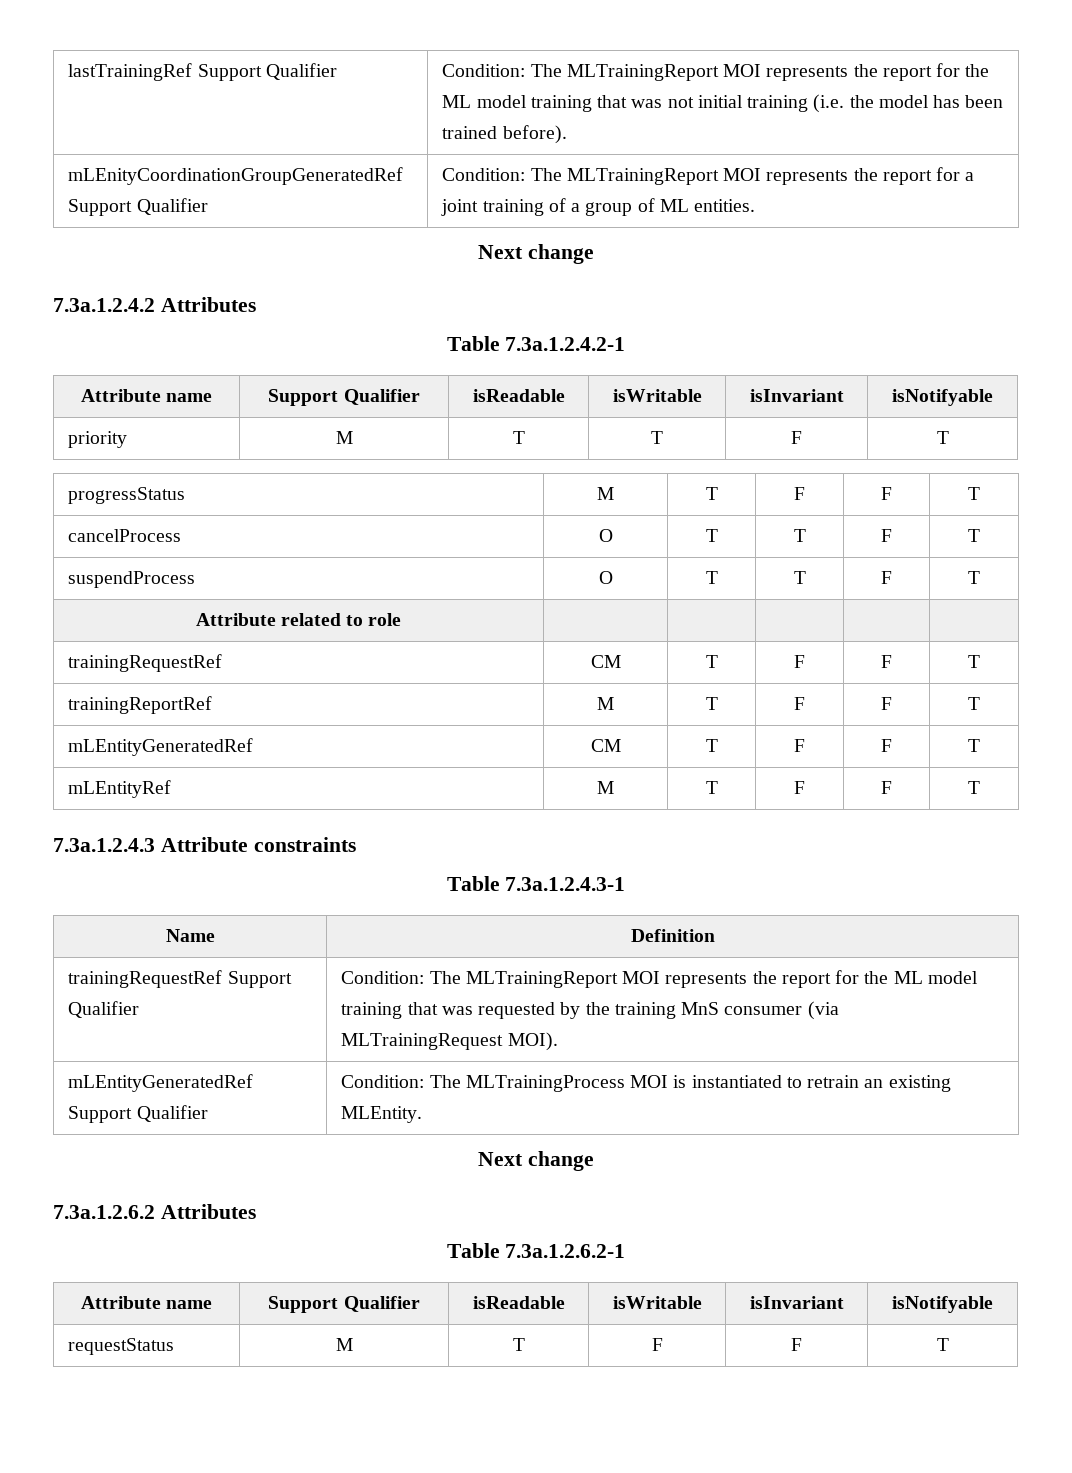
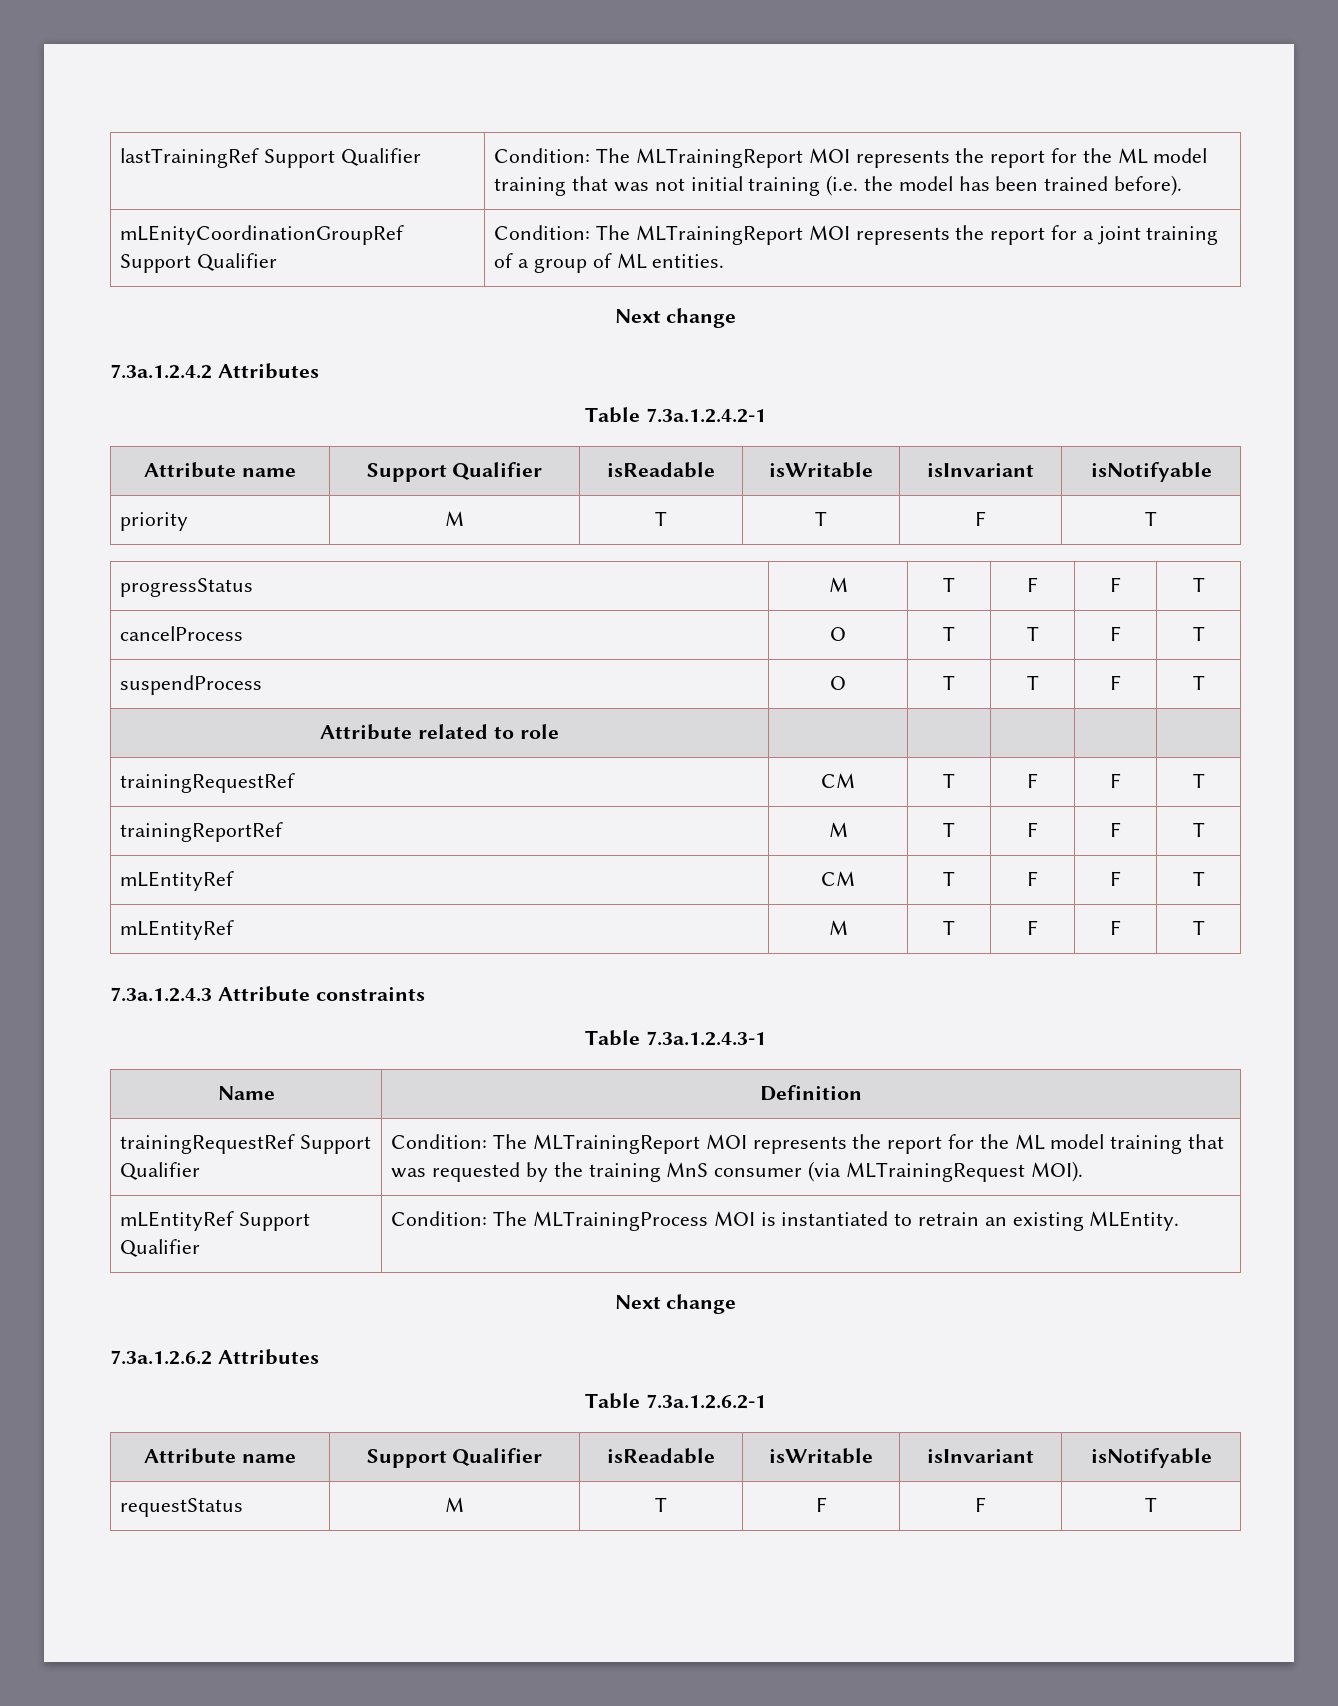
- mLEnityCoordinationGroupGeneratedRef Support Qualifier | Condition: The MLTrainingReport MOI represents the report for a joint training of a group of ML entities.
+ mLEnityCoordinationGroupRef Support Qualifier | Condition: The MLTrainingReport MOI represents the report for a joint training of a group of ML entities.
- mLEntityGeneratedRef | CM | T | F | F | T
+ mLEntityRef | CM | T | F | F | T
- mLEntityGeneratedRef Support Qualifier | Condition: The MLTrainingProcess MOI is instantiated to retrain an existing MLEntity.
+ mLEntityRef Support Qualifier | Condition: The MLTrainingProcess MOI is instantiated to retrain an existing MLEntity.

